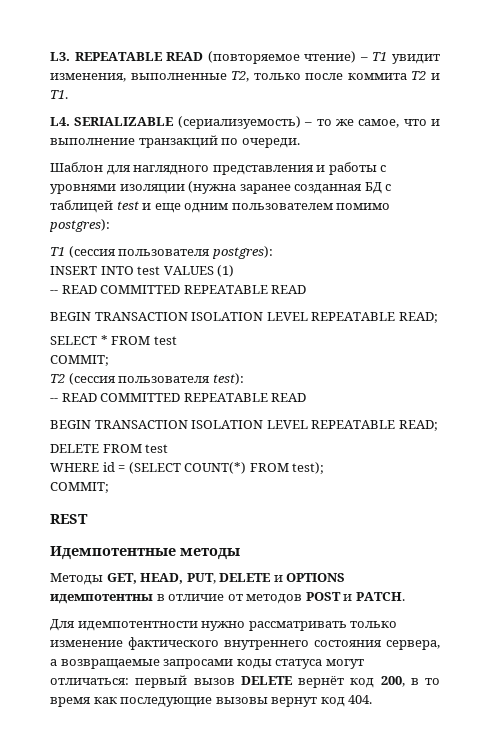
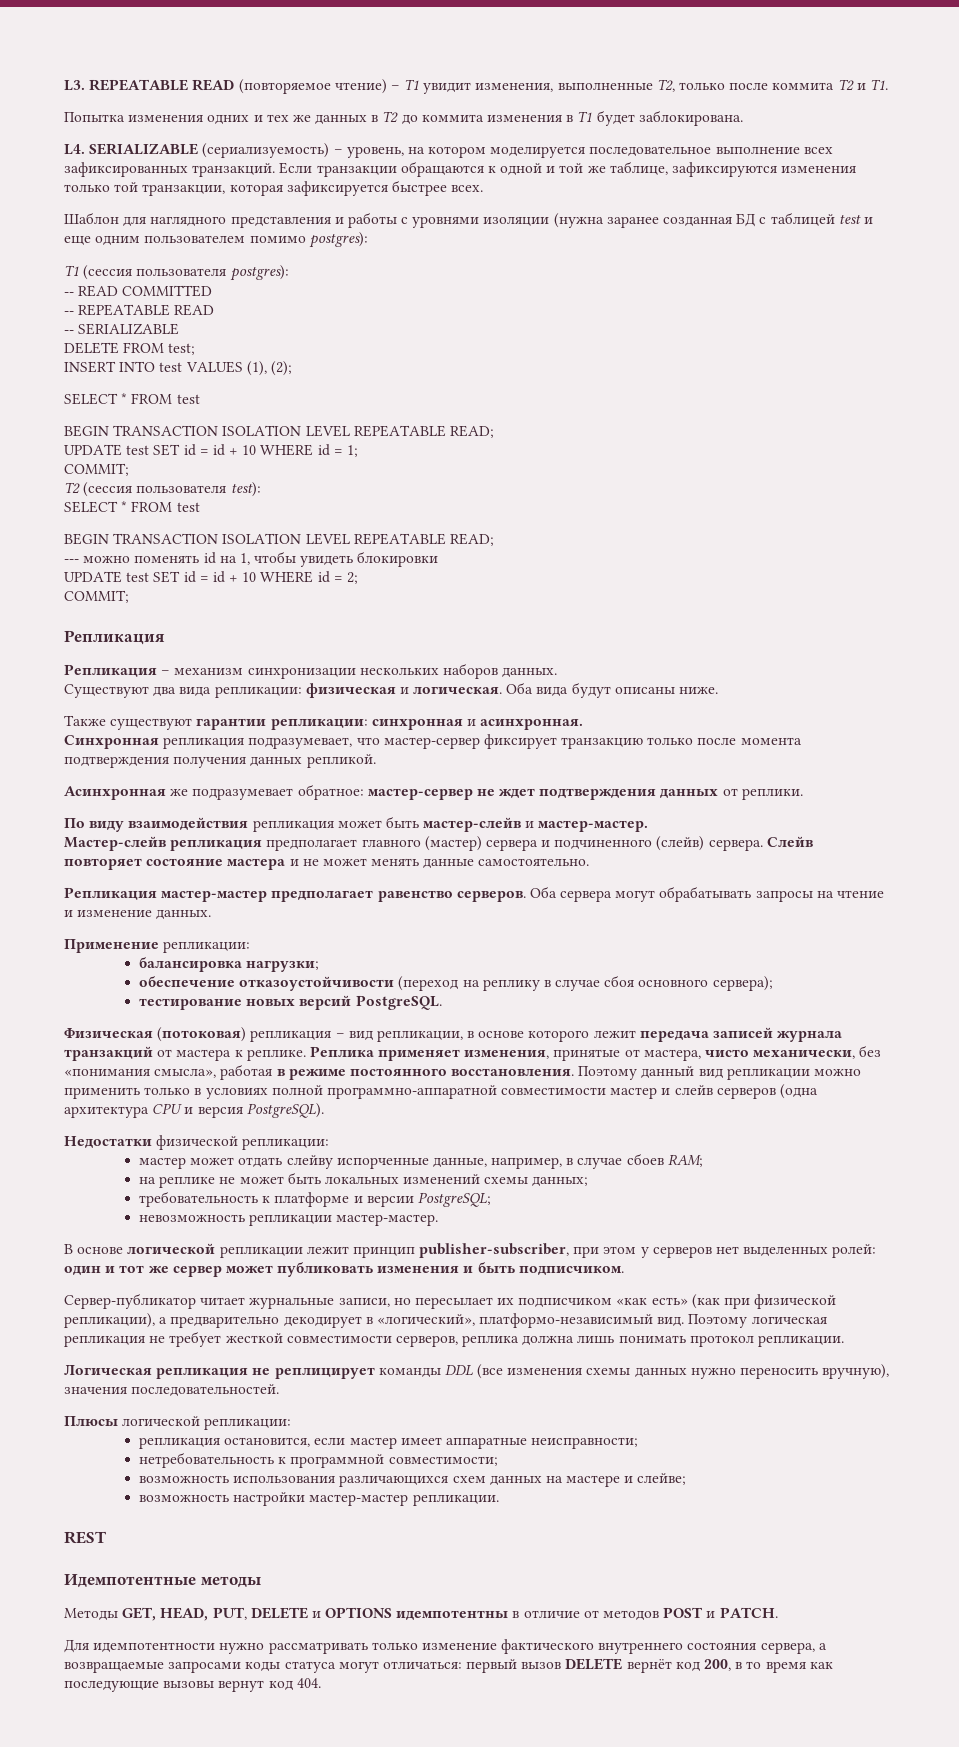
- L4. SERIALIZABLE (сериализуемость) – то же самое, что и выполнение транзакций по очереди.
+ Попытка изменения одних и тех же данных в T2 до коммита изменения в T1 будет заблокирована.
+ L4. SERIALIZABLE (сериализуемость) – уровень, на котором моделируется последовательное выполнение всех зафиксированных транзакций. Если транзакции обращаются к одной и той же таблице, зафиксируются изменения только той транзакции, которая зафиксируется быстрее всех.
- INSERT INTO test VALUES (1)
- -- READ COMMITTED REPEATABLE READ
+ -- READ COMMITTED
+ -- REPEATABLE READ
+ -- SERIALIZABLE
+ DELETE FROM test;
+ INSERT INTO test VALUES (1), (2);
+ SELECT * FROM test
  BEGIN TRANSACTION ISOLATION LEVEL REPEATABLE READ;
- SELECT * FROM test
+ UPDATE test SET id = id + 10 WHERE id = 1;
  T2 (сессия пользователя test):
- -- READ COMMITTED REPEATABLE READ
+ SELECT * FROM test
  BEGIN TRANSACTION ISOLATION LEVEL REPEATABLE READ;
- DELETE FROM test
- WHERE id = (SELECT COUNT(*) FROM test);
+ --- можно поменять id на 1, чтобы увидеть блокировки
+ UPDATE test SET id = id + 10 WHERE id = 2;
  COMMIT;
+ Репликация
+ Репликация – механизм синхронизации нескольких наборов данных.
+ Существуют два вида репликации: физическая и логическая. Оба вида будут описаны ниже.
+ Также существуют гарантии репликации: синхронная и асинхронная.
+ Синхронная репликация подразумевает, что мастер-сервер фиксирует транзакцию только после момента подтверждения получения данных репликой.
+ Асинхронная же подразумевает обратное: мастер-сервер не ждет подтверждения данных от реплики.
+ По виду взаимодействия репликация может быть мастер-слейв и мастер-мастер.
+ Мастер-слейв репликация предполагает главного (мастер) сервера и подчиненного (слейв) сервера. Слейв повторяет состояние мастера и не может менять данные самостоятельно.
+ Репликация мастер-мастер предполагает равенство серверов. Оба сервера могут обрабатывать запросы на чтение и изменение данных.
+ Применение репликации:
+ балансировка нагрузки;
+ обеспечение отказоустойчивости (переход на реплику в случае сбоя основного сервера);
+ тестирование новых версий PostgreSQL.
+ Физическая (потоковая) репликация – вид репликации, в основе которого лежит передача записей журнала транзакций от мастера к реплике. Реплика применяет изменения, принятые от мастера, чисто механически, без «понимания смысла», работая в режиме постоянного восстановления. Поэтому данный вид репликации можно применить только в условиях полной программно-аппаратной совместимости мастер и слейв серверов (одна архитектура CPU и версия PostgreSQL).
+ Недостатки физической репликации:
+ мастер может отдать слейву испорченные данные, например, в случае сбоев RAM;
+ на реплике не может быть локальных изменений схемы данных;
+ требовательность к платформе и версии PostgreSQL;
+ невозможность репликации мастер-мастер.
+ В основе логической репликации лежит принцип publisher-subscriber, при этом у серверов нет выделенных ролей: один и тот же сервер может публиковать изменения и быть подписчиком.
+ Сервер-публикатор читает журнальные записи, но пересылает их подписчиком «как есть» (как при физической репликации), а предварительно декодирует в «логический», платформо-независимый вид. Поэтому логическая репликация не требует жесткой совместимости серверов, реплика должна лишь понимать протокол репликации.
+ Логическая репликация не реплицирует команды DDL (все изменения схемы данных нужно переносить вручную), значения последовательностей.
+ Плюсы логической репликации:
+ репликация остановится, если мастер имеет аппаратные неисправности;
+ нетребовательность к программной совместимости;
+ возможность использования различающихся схем данных на мастере и слейве;
+ возможность настройки мастер-мастер репликации.

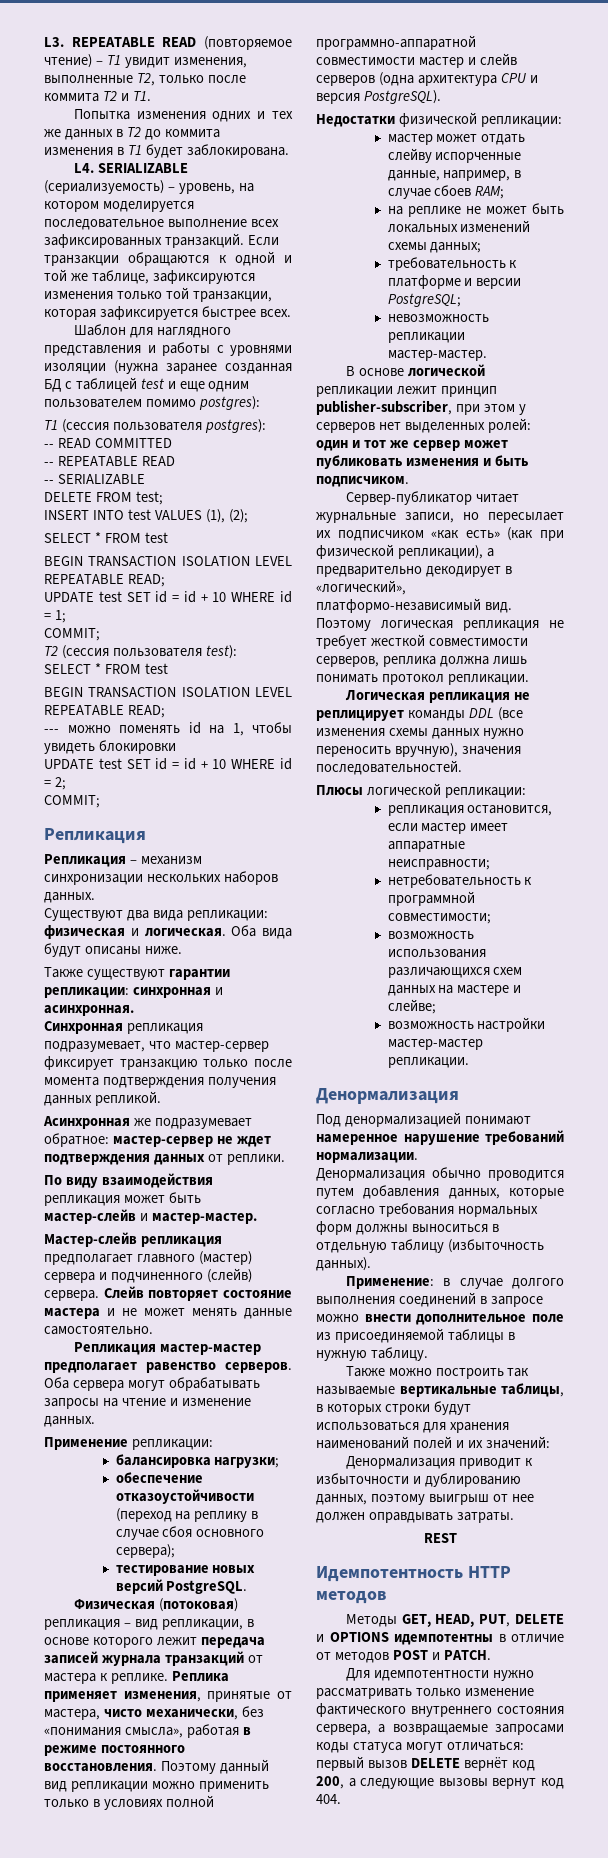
  возможность настройки мастер-мастер репликации.
+ Денормализация
+ Под денормализацией понимают намеренное нарушение требований нормализации.
+ Денормализация обычно проводится путем добавления данных, которые согласно требования нормальных форм должны выноситься в отдельную таблицу (избыточность данных).
+ Применение: в случае долгого выполнения соединений в запросе можно внести дополнительное поле из присоединяемой таблицы в нужную таблицу.
+ Также можно построить так называемые вертикальные таблицы, в которых строки будут использоваться для хранения наименований полей и их значений:
+ Денормализация приводит к избыточности и дублированию данных, поэтому выигрыш от нее должен оправдывать затраты.
  REST
- Идемпотентные методы
+ Идемпотентность HTTP методов
- Для идемпотентности нужно рассматривать только изменение фактического внутреннего состояния сервера, а возвращаемые запросами коды статуса могут отличаться: первый вызов DELETE вернёт код 200, в то время как последующие вызовы вернут код 404.
+ Для идемпотентности нужно рассматривать только изменение фактического внутреннего состояния сервера, а возвращаемые запросами коды статуса могут отличаться: первый вызов DELETE вернёт код 200, а следующие вызовы вернут код 404.

